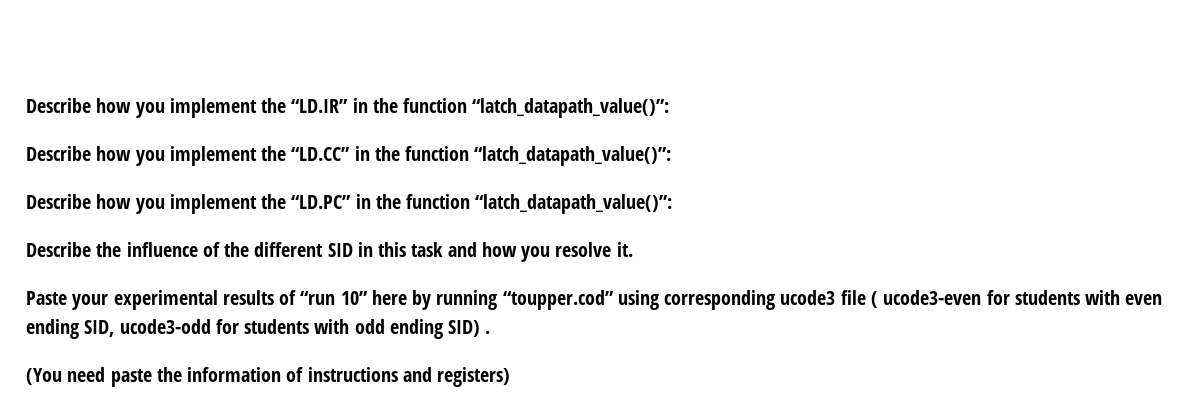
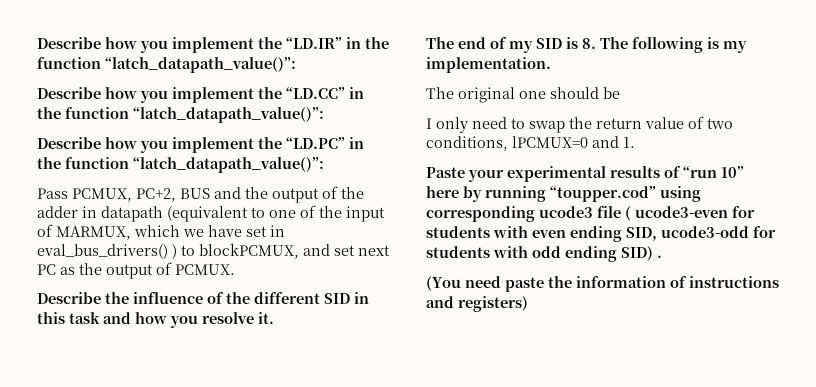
+ Pass PCMUX, PC+2, BUS and the output of the adder in datapath (equivalent to one of the input of MARMUX, which we have set in eval_bus_drivers() ) to blockPCMUX, and set next PC as the output of PCMUX.
+ The end of my SID is 8. The following is my implementation.
+ The original one should be
+ I only need to swap the return value of two conditions, lPCMUX=0 and 1.

